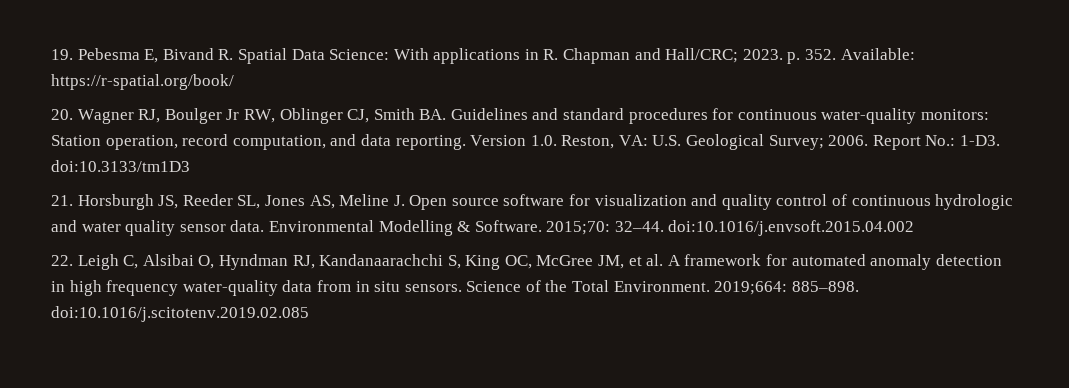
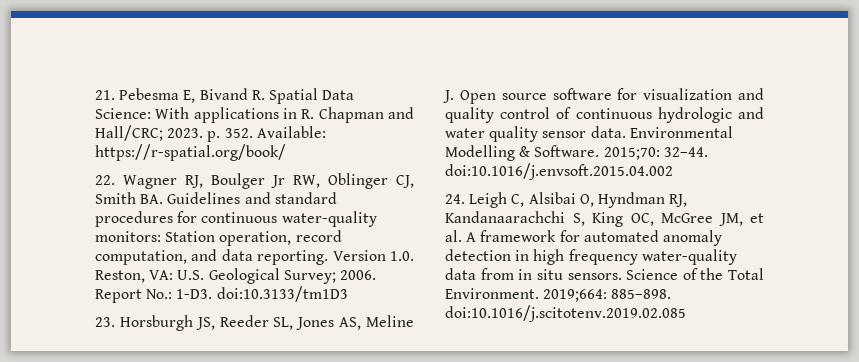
- 19. Pebesma E, Bivand R. Spatial Data Science: With applications in R. Chapman and Hall/CRC; 2023. p. 352. Available: https://r-spatial.org/book/
+ 21. Pebesma E, Bivand R. Spatial Data Science: With applications in R. Chapman and Hall/CRC; 2023. p. 352. Available: https://r-spatial.org/book/
- 20. Wagner RJ, Boulger Jr RW, Oblinger CJ, Smith BA. Guidelines and standard procedures for continuous water-quality monitors: Station operation, record computation, and data reporting.
+ 22. Wagner RJ, Boulger Jr RW, Oblinger CJ, Smith BA. Guidelines and standard procedures for continuous water-quality monitors: Station operation, record computation, and data reporting.
- 21. Horsburgh JS, Reeder SL, Jones AS, Meline J. Open source software for visualization and quality control of continuous hydrologic and water quality sensor data.
+ 23. Horsburgh JS, Reeder SL, Jones AS, Meline J. Open source software for visualization and quality control of continuous hydrologic and water quality sensor data.
- 22. Leigh C, Alsibai O, Hyndman RJ, Kandanaarachchi S, King OC, McGree JM, et al. A framework for automated anomaly detection in high frequency water-quality data from in situ sensors.
+ 24. Leigh C, Alsibai O, Hyndman RJ, Kandanaarachchi S, King OC, McGree JM, et al. A framework for automated anomaly detection in high frequency water-quality data from in situ sensors.

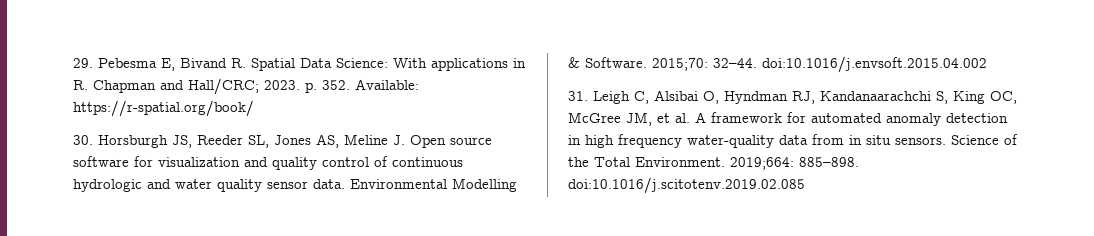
- 21. Pebesma E, Bivand R. Spatial Data Science: With applications in R. Chapman and Hall/CRC; 2023. p. 352. Available: https://r-spatial.org/book/
+ 29. Pebesma E, Bivand R. Spatial Data Science: With applications in R. Chapman and Hall/CRC; 2023. p. 352. Available: https://r-spatial.org/book/
- 22. Wagner RJ, Boulger Jr RW, Oblinger CJ, Smith BA. Guidelines and standard procedures for continuous water-quality monitors: Station operation, record computation, and data reporting. Version 1.0. Reston, VA: U.S. Geological Survey; 2006. Report No.: 1-D3. doi:10.3133/tm1D3
- 23. Horsburgh JS, Reeder SL, Jones AS, Meline J. Open source software for visualization and quality control of continuous hydrologic and water quality sensor data.
+ 30. Horsburgh JS, Reeder SL, Jones AS, Meline J. Open source software for visualization and quality control of continuous hydrologic and water quality sensor data.
- 24. Leigh C, Alsibai O, Hyndman RJ, Kandanaarachchi S, King OC, McGree JM, et al. A framework for automated anomaly detection in high frequency water-quality data from in situ sensors.
+ 31. Leigh C, Alsibai O, Hyndman RJ, Kandanaarachchi S, King OC, McGree JM, et al. A framework for automated anomaly detection in high frequency water-quality data from in situ sensors.

